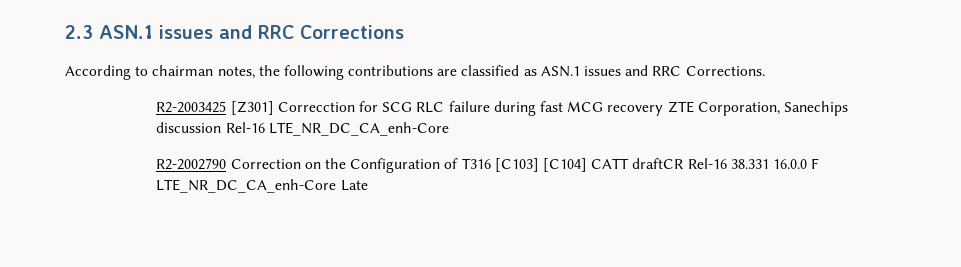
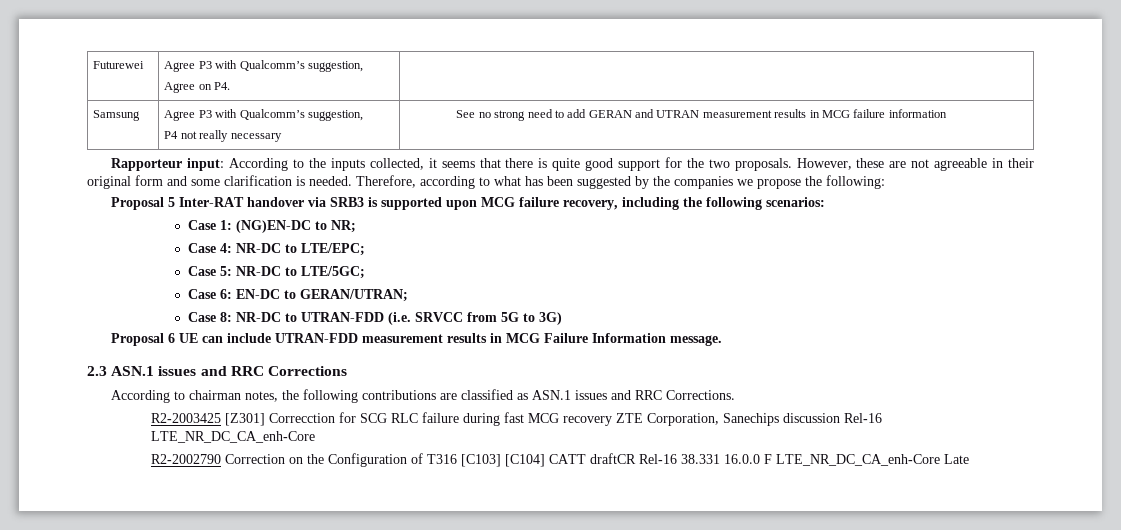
+ Futurewei | Agree P3 with Qualcomm’s suggestion,
+ Agree on P4. |
+ Samsung | Agree P3 with Qualcomm’s suggestion,
+ P4 not really necessary | See no strong need to add GERAN and UTRAN measurement results in MCG failure information
+ Rapporteur input: According to the inputs collected, it seems that there is quite good support for the two proposals. However, these are not agreeable in their original form and some clarification is needed. Therefore, according to what has been suggested by the companies we propose the following:
+ Proposal 5 Inter-RAT handover via SRB3 is supported upon MCG failure recovery, including the following scenarios:
+ Case 1: (NG)EN-DC to NR;
+ Case 4: NR-DC to LTE/EPC;
+ Case 5: NR-DC to LTE/5GC;
+ Case 6: EN-DC to GERAN/UTRAN;
+ Case 8: NR-DC to UTRAN-FDD (i.e. SRVCC from 5G to 3G)
+ Proposal 6 UE can include UTRAN-FDD measurement results in MCG Failure Information message.

